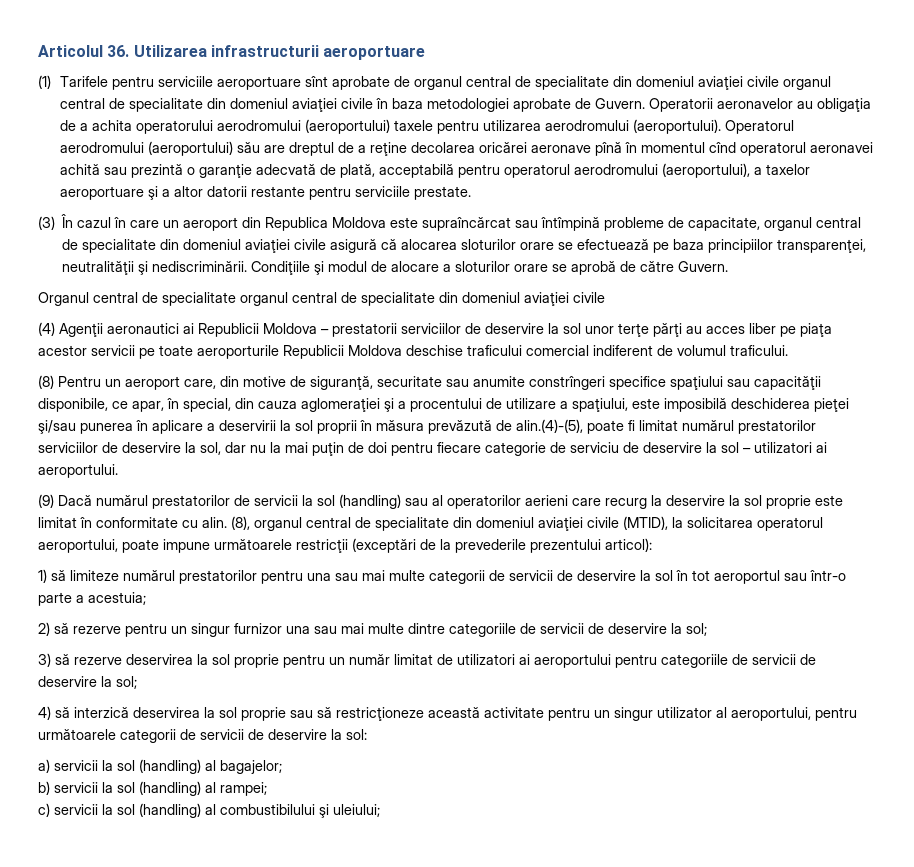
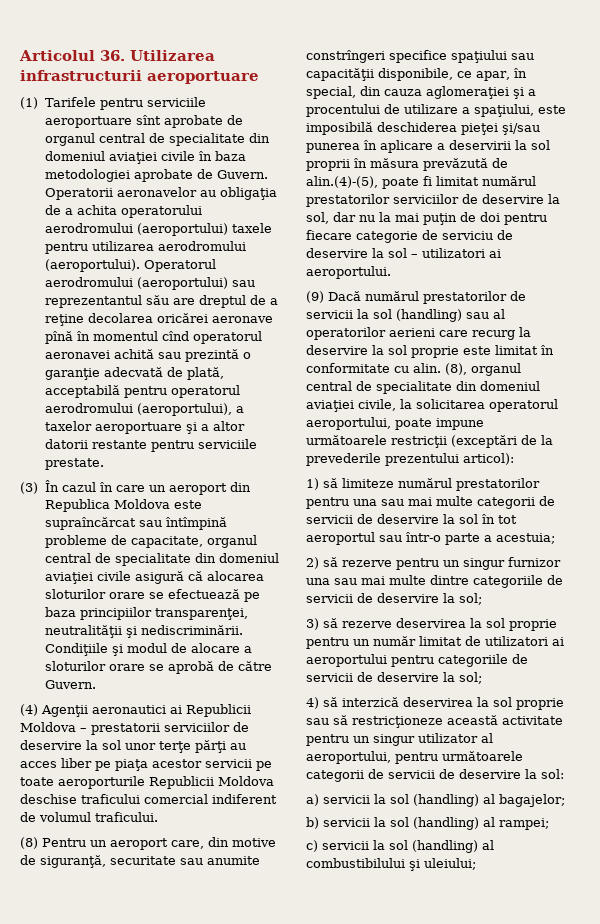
- (1) Tarifele pentru serviciile aeroportuare sînt aprobate de organul central de specialitate din domeniul aviaţiei civile organul central de specialitate din domeniul aviaţiei civile în baza metodologiei aprobate de Guvern.
+ (1) Tarifele pentru serviciile aeroportuare sînt aprobate de organul central de specialitate din domeniul aviaţiei civile în baza metodologiei aprobate de Guvern.
- Operatorul aerodromului (aeroportului) său are dreptul de a reţine decolarea oricărei aeronave pînă în momentul cînd operatorul aeronavei achită sau prezintă o garanţie adecvată de plată, acceptabilă pentru operatorul aerodromului (aeroportului), a taxelor aeroportuare şi a altor datorii restante pentru serviciile prestate.
+ Operatorul aerodromului (aeroportului) sau reprezentantul său are dreptul de a reţine decolarea oricărei aeronave pînă în momentul cînd operatorul aeronavei achită sau prezintă o garanţie adecvată de plată, acceptabilă pentru operatorul aerodromului (aeroportului), a taxelor aeroportuare şi a altor datorii restante pentru serviciile prestate.
- Organul central de specialitate organul central de specialitate din domeniul aviaţiei civile
- (8), organul central de specialitate din domeniul aviaţiei civile (MTID), la solicitarea operatorul aeroportului, poate impune următoarele restricţii (exceptări de la prevederile prezentului articol):
+ (8), organul central de specialitate din domeniul aviaţiei civile, la solicitarea operatorul aeroportului, poate impune următoarele restricţii (exceptări de la prevederile prezentului articol):

